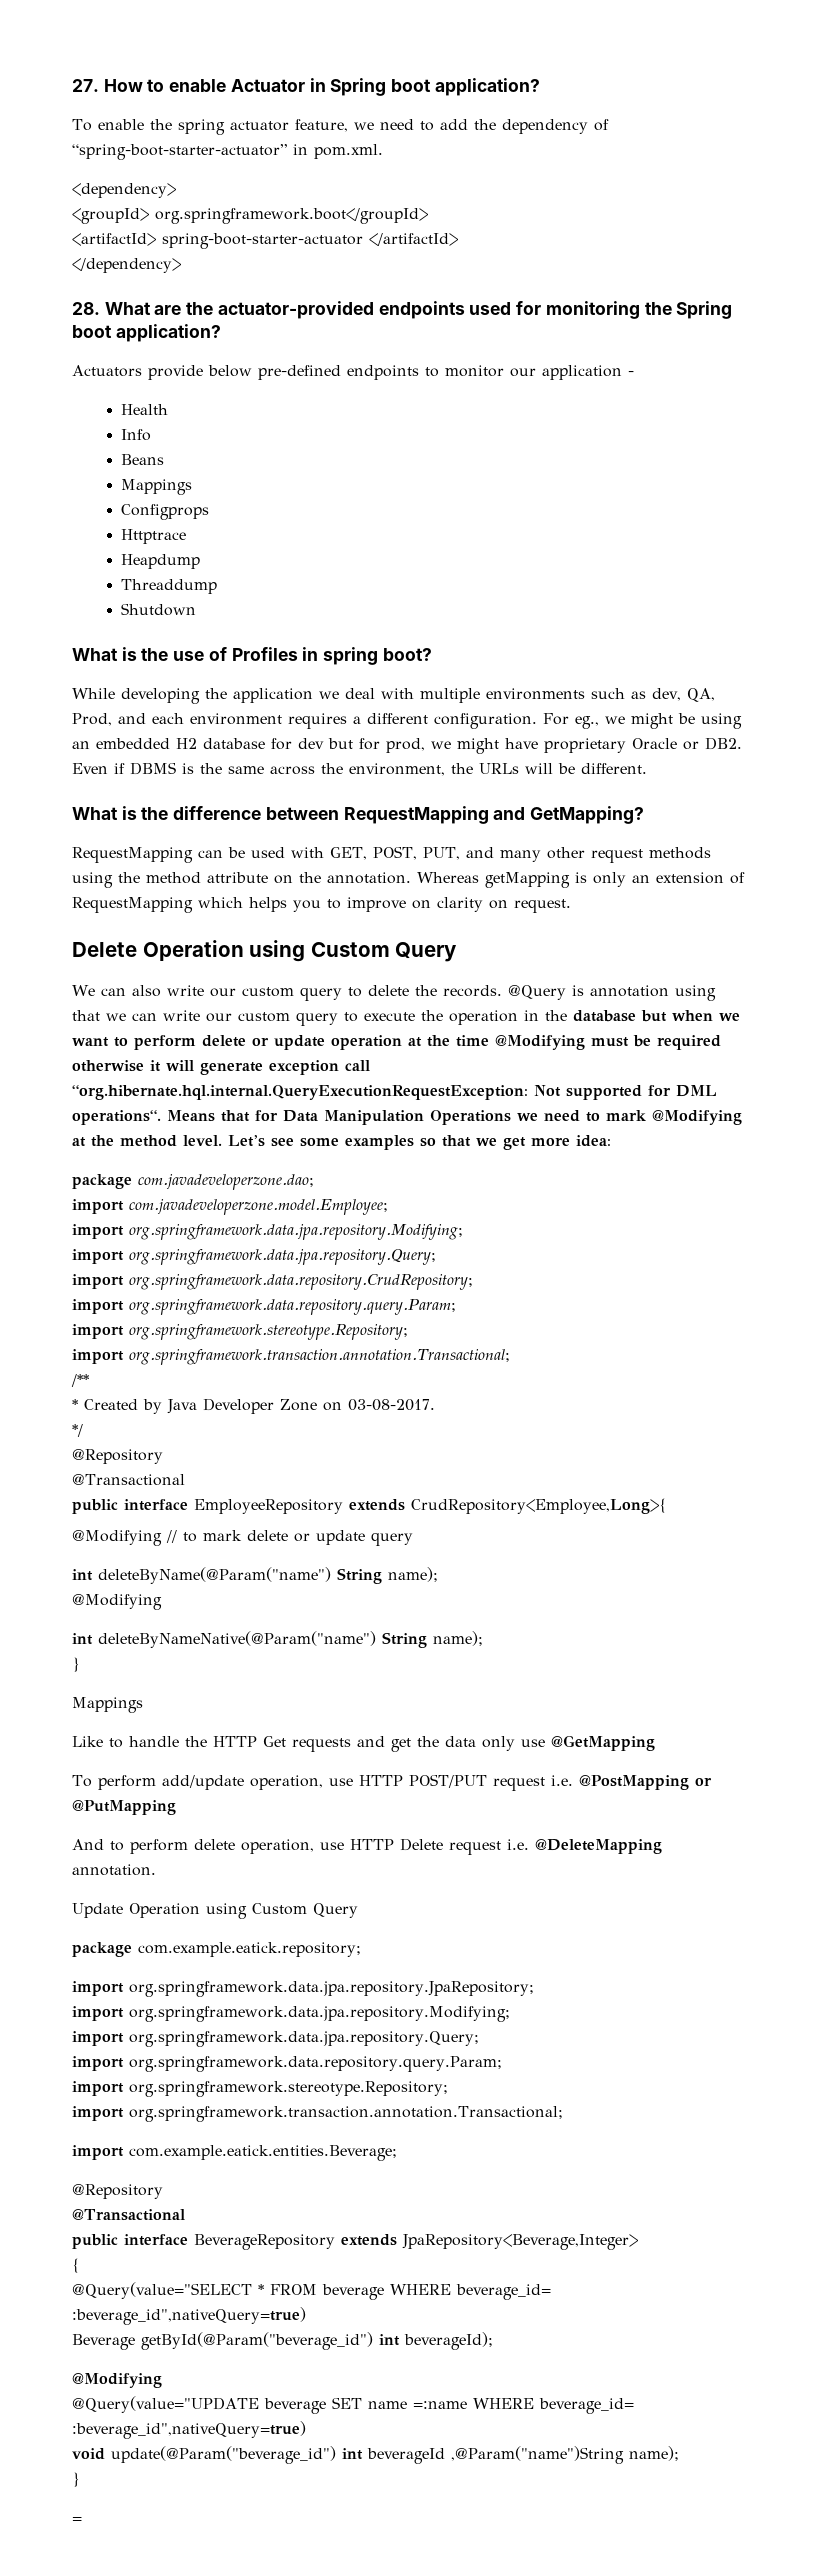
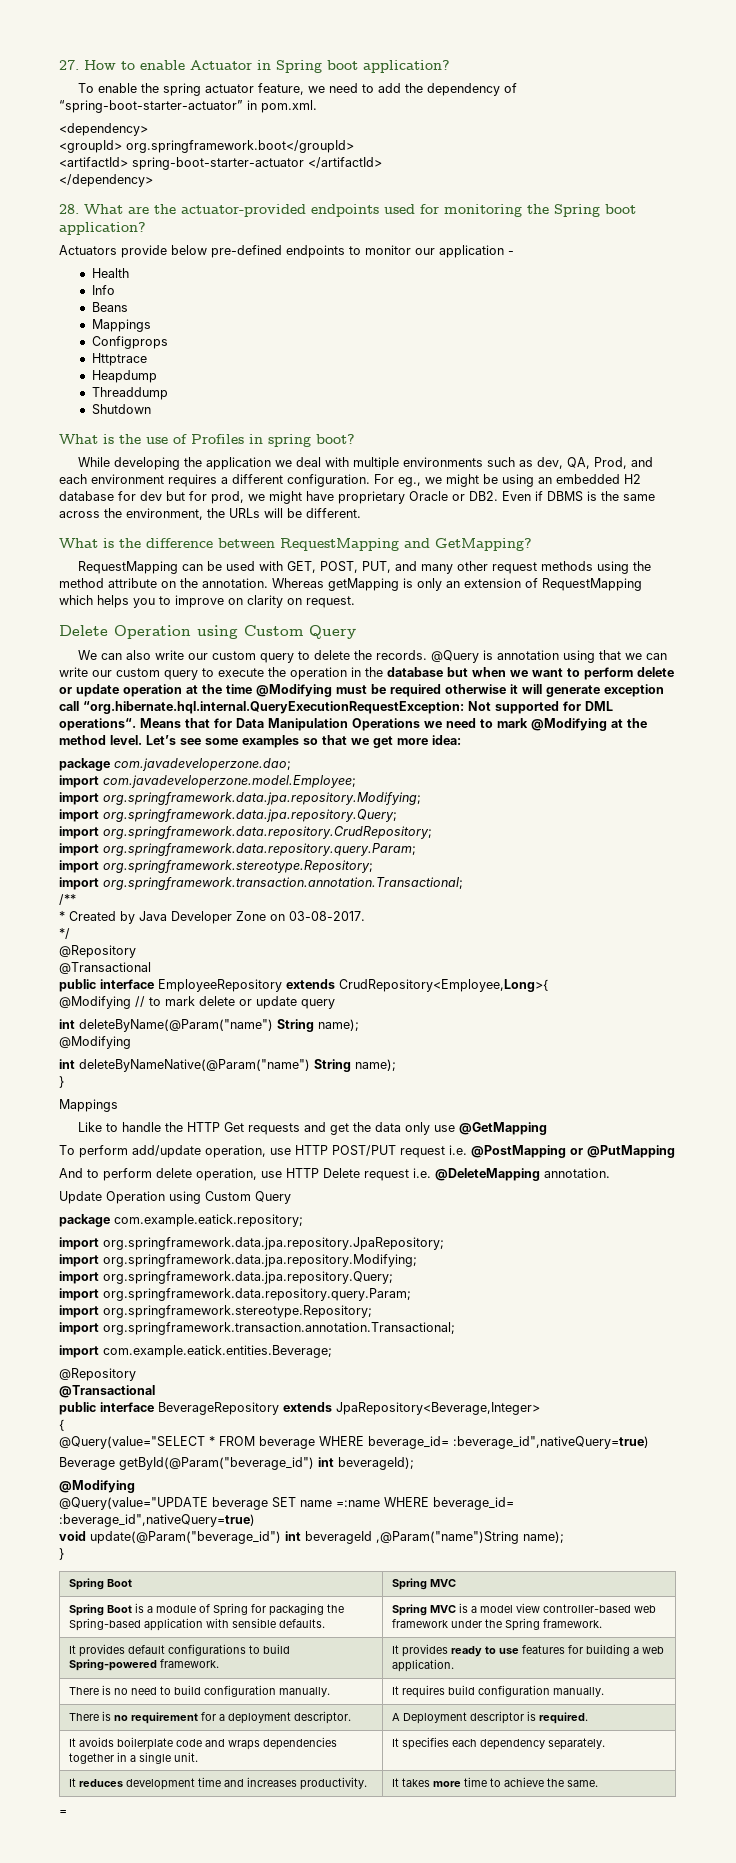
+ Spring Boot | Spring MVC
+ Spring Boot is a module of Spring for packaging the Spring-based application with sensible defaults. | Spring MVC is a model view controller-based web framework under the Spring framework.
+ It provides default configurations to build Spring-powered framework. | It provides ready to use features for building a web application.
+ There is no need to build configuration manually. | It requires build configuration manually.
+ There is no requirement for a deployment descriptor. | A Deployment descriptor is required.
+ It avoids boilerplate code and wraps dependencies together in a single unit. | It specifies each dependency separately.
+ It reduces development time and increases productivity. | It takes more time to achieve the same.

